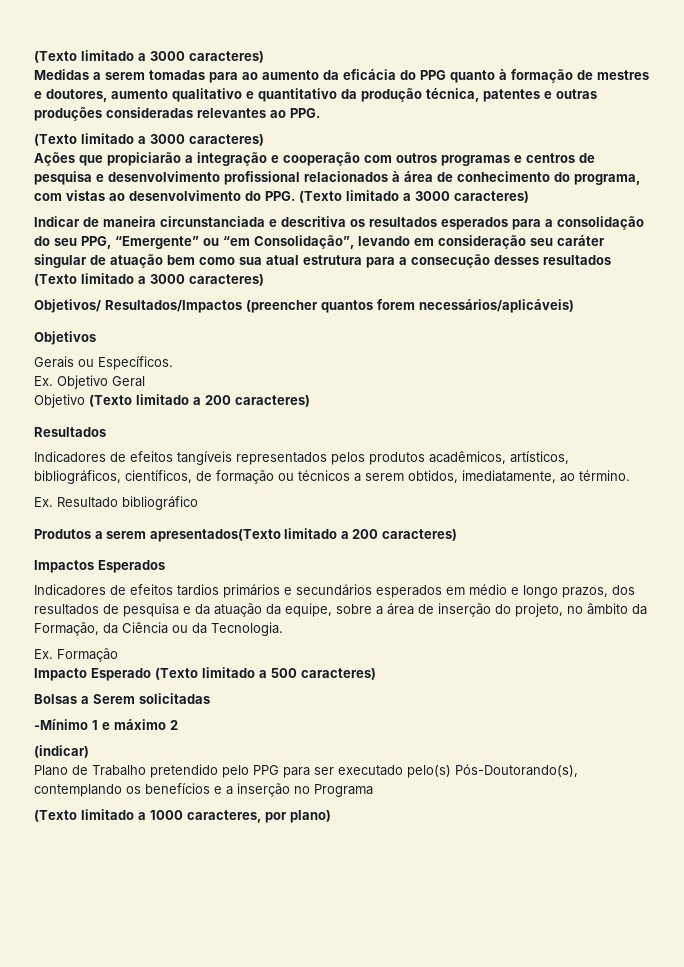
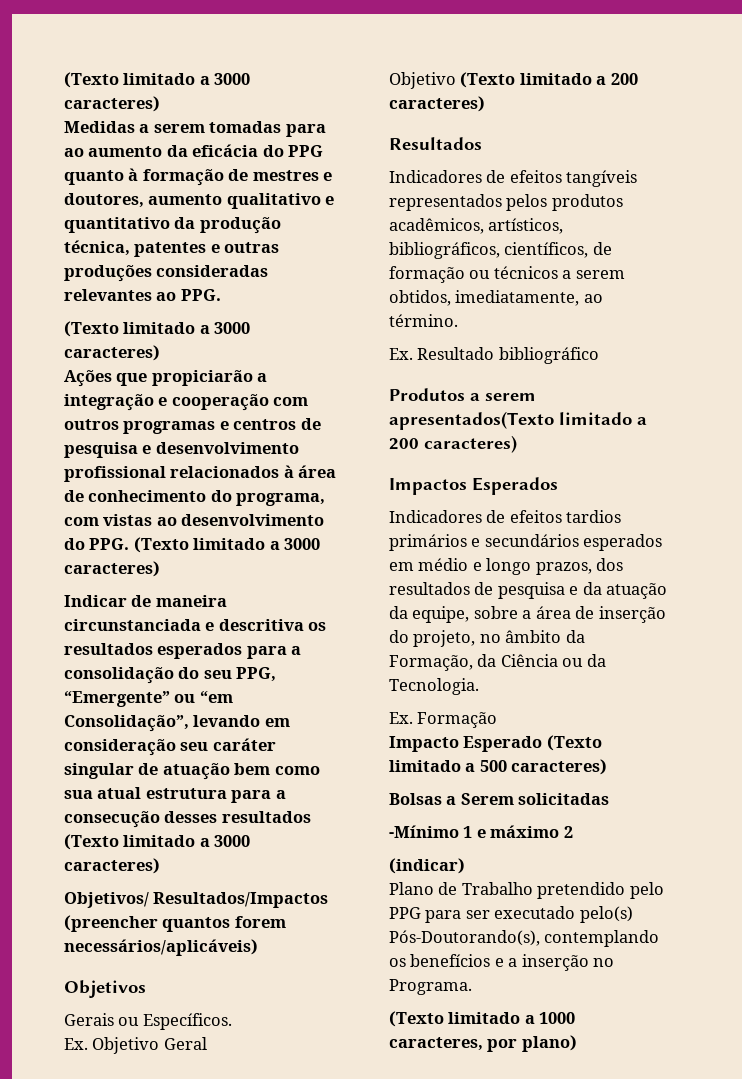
- Plano de Trabalho pretendido pelo PPG para ser executado pelo(s) Pós-Doutorando(s), contemplando os benefícios e a inserção no Programa
+ Plano de Trabalho pretendido pelo PPG para ser executado pelo(s) Pós-Doutorando(s), contemplando os benefícios e a inserção no Programa.

